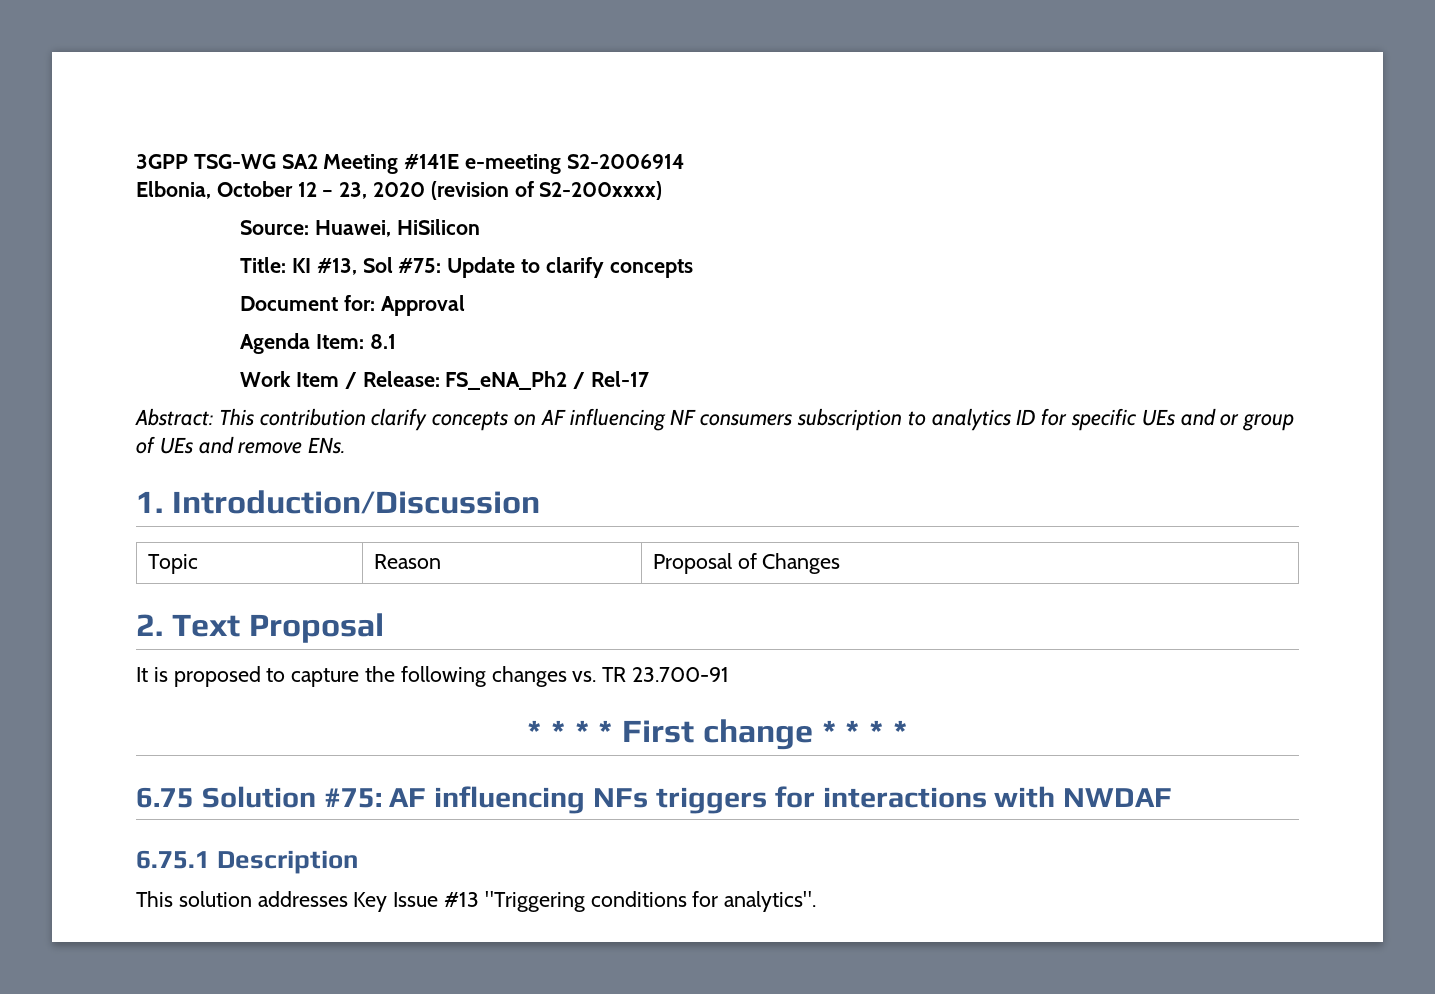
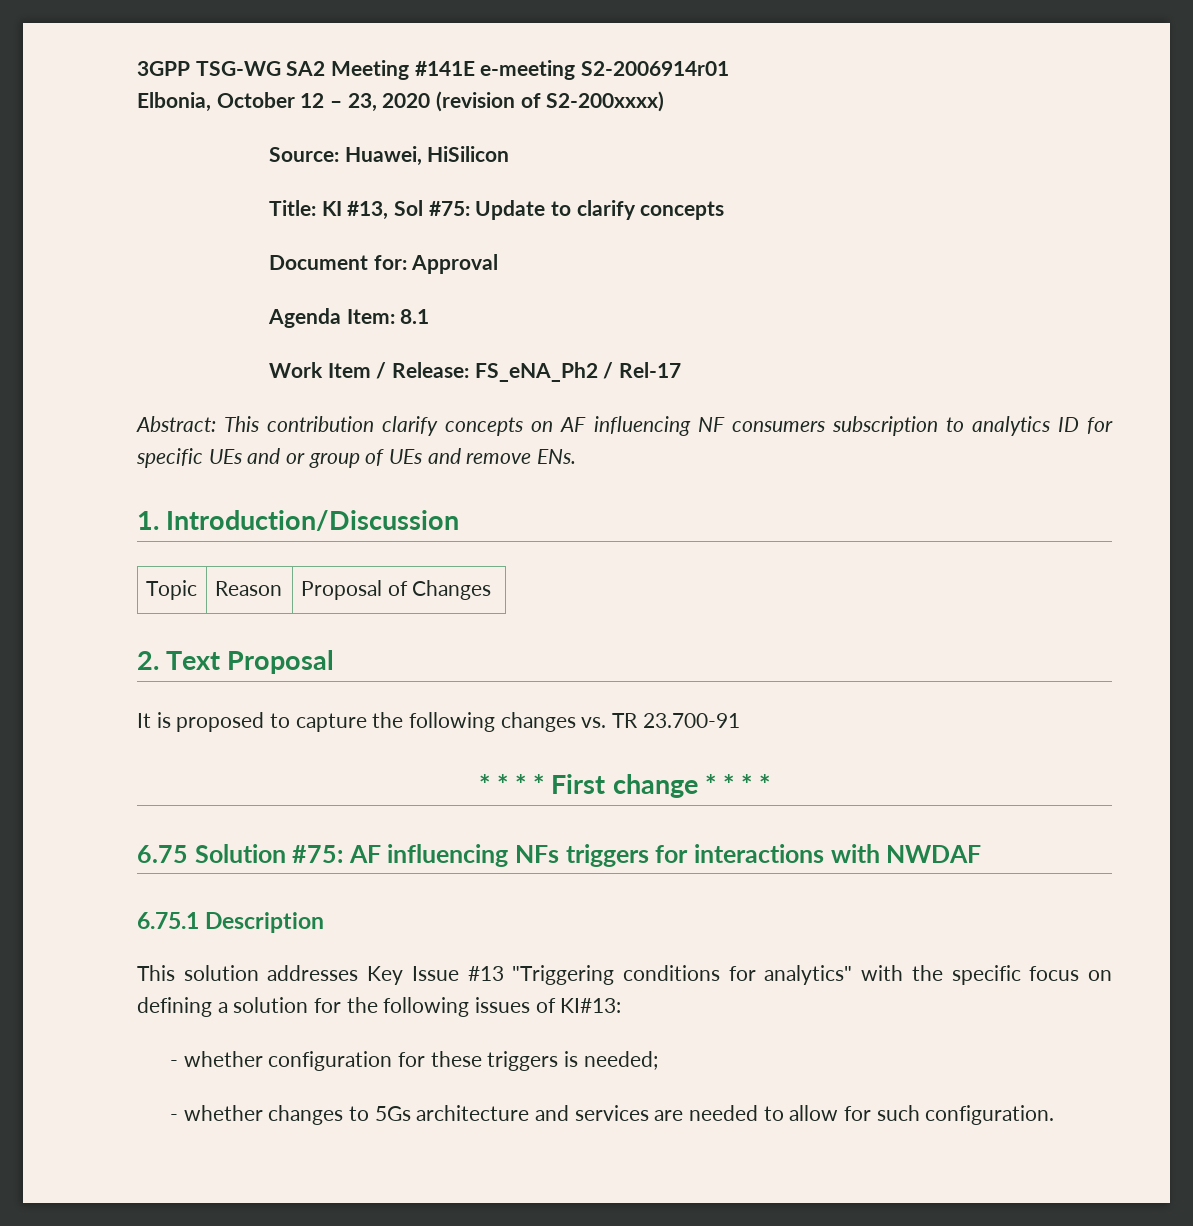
- 3GPP TSG-WG SA2 Meeting #141E e-meeting S2-2006914
+ 3GPP TSG-WG SA2 Meeting #141E e-meeting S2-2006914r01
- This solution addresses Key Issue #13 "Triggering conditions for analytics".
+ This solution addresses Key Issue #13 "Triggering conditions for analytics" with the specific focus on defining a solution for the following issues of KI#13:
+ - whether configuration for these triggers is needed;
+ - whether changes to 5Gs architecture and services are needed to allow for such configuration.

